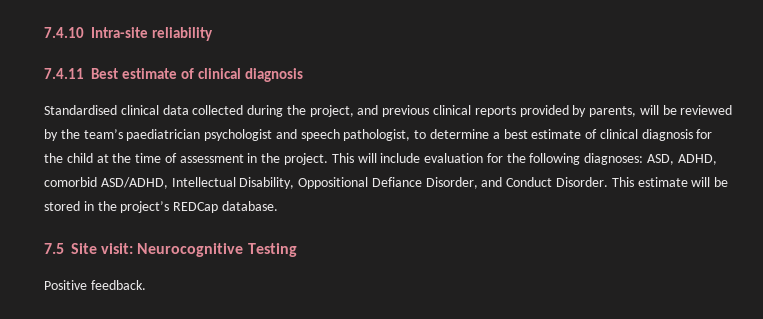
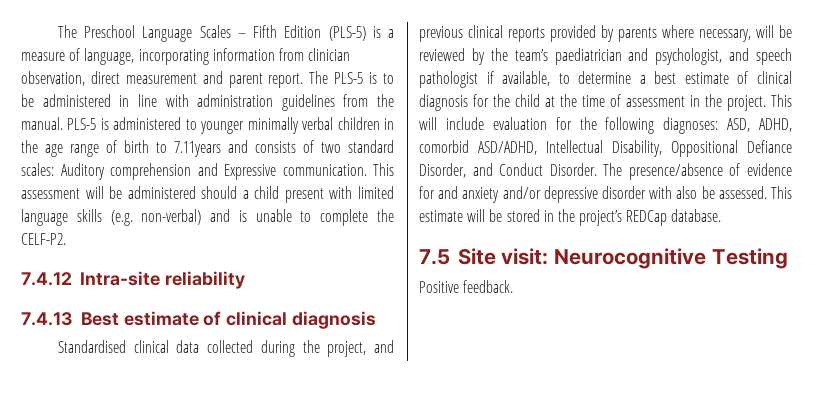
- 7.4.10 Intra-site reliability
+ The Preschool Language Scales – Fifth Edition (PLS-5) is a measure of language, incorporating information from clinician observation, direct measurement and parent report. The PLS-5 is to be administered in line with administration guidelines from the manual. PLS-5 is administered to younger minimally verbal children in the age range of birth to 7.11years and consists of two standard scales: Auditory comprehension and Expressive communication. This assessment will be administered should a child present with limited language skills (e.g. non-verbal) and is unable to complete the CELF-P2.
+ 7.4.12 Intra-site reliability
- 7.4.11 Best estimate of clinical diagnosis
+ 7.4.13 Best estimate of clinical diagnosis
- Standardised clinical data collected during the project, and previous clinical reports provided by parents, will be reviewed by the team’s paediatrician psychologist and speech pathologist, to determine a best estimate of clinical diagnosis for the child at the time of assessment in the project.
+ Standardised clinical data collected during the project, and previous clinical reports provided by parents where necessary, will be reviewed by the team’s paediatrician and psychologist, and speech pathologist if available, to determine a best estimate of clinical diagnosis for the child at the time of assessment in the project.
+ The presence/absence of evidence for and anxiety and/or depressive disorder with also be assessed.

